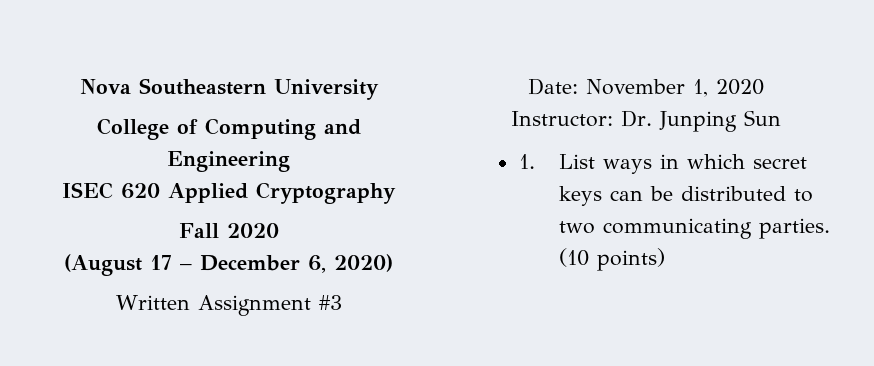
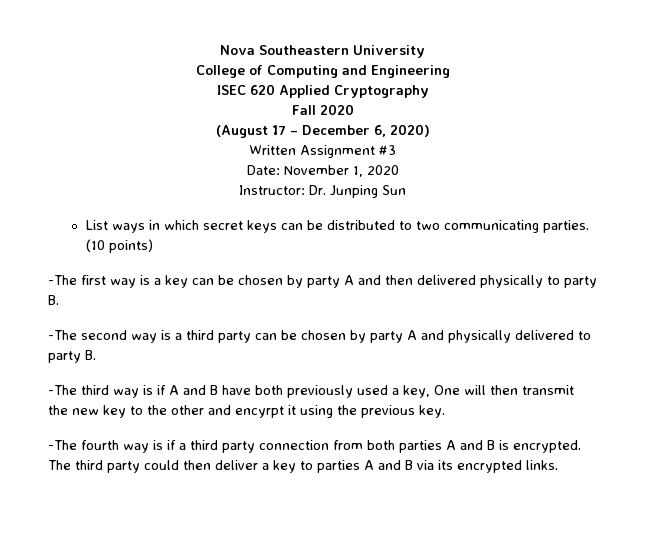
- 1. List ways in which secret keys can be distributed to two communicating parties.
+ List ways in which secret keys can be distributed to two communicating parties.
+ -The first way is a key can be chosen by party A and then delivered physically to party B.
+ -The second way is a third party can be chosen by party A and physically delivered to party B.
+ -The third way is if A and B have both previously used a key, One will then transmit the new key to the other and encyrpt it using the previous key.
+ -The fourth way is if a third party connection from both parties A and B is encrypted. The third party could then deliver a key to parties A and B via its encrypted links.

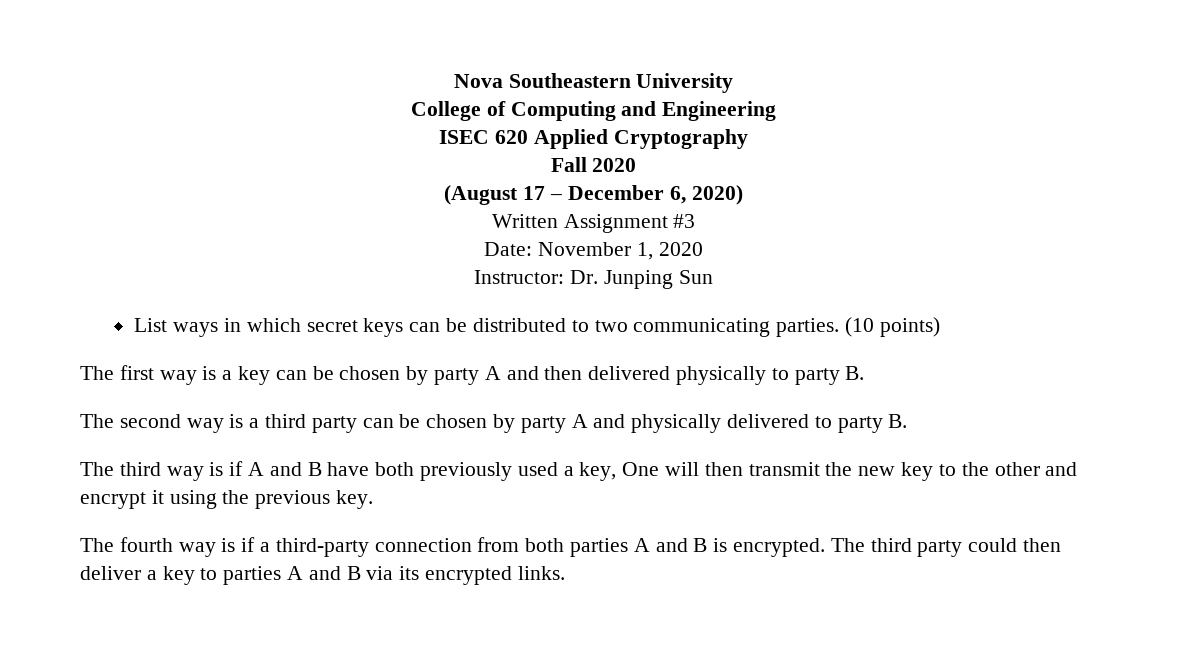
- -The first way is a key can be chosen by party A and then delivered physically to party B.
+ The first way is a key can be chosen by party A and then delivered physically to party B.
- -The second way is a third party can be chosen by party A and physically delivered to party B.
+ The second way is a third party can be chosen by party A and physically delivered to party B.
- -The third way is if A and B have both previously used a key, One will then transmit the new key to the other and encyrpt it using the previous key.
+ The third way is if A and B have both previously used a key, One will then transmit the new key to the other and encrypt it using the previous key.
- -The fourth way is if a third party connection from both parties A and B is encrypted.
+ The fourth way is if a third-party connection from both parties A and B is encrypted.

